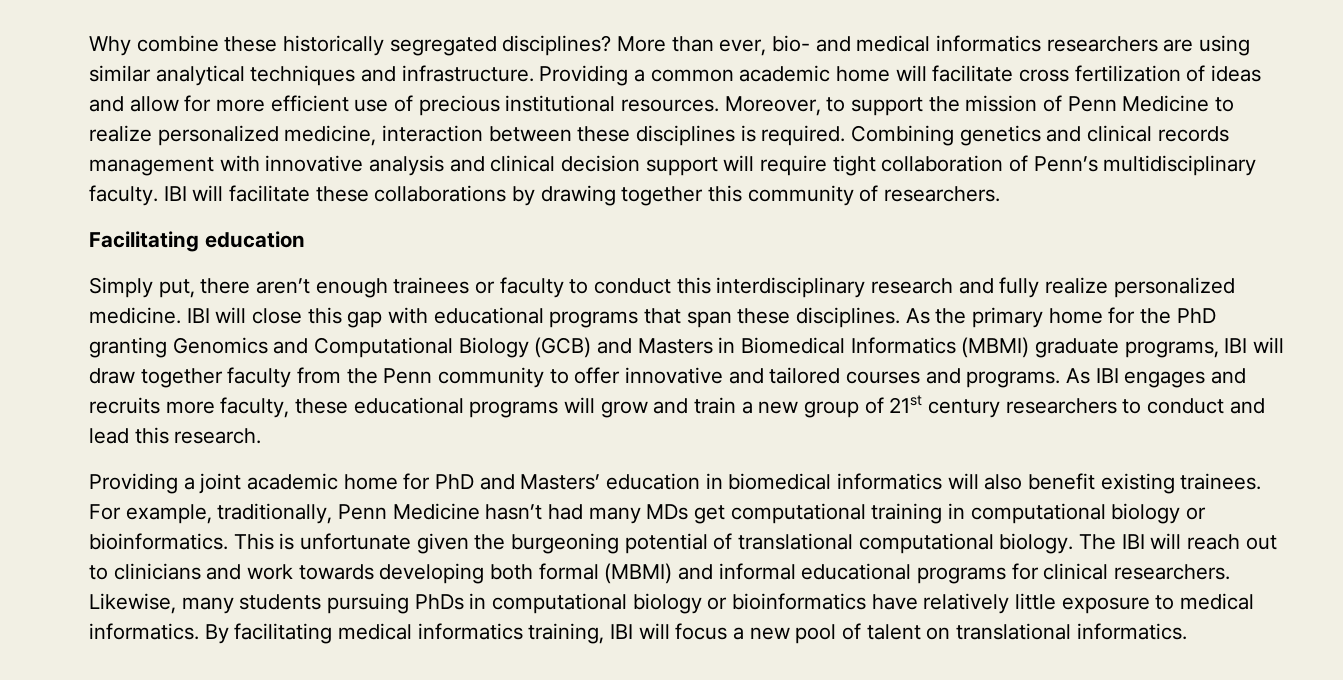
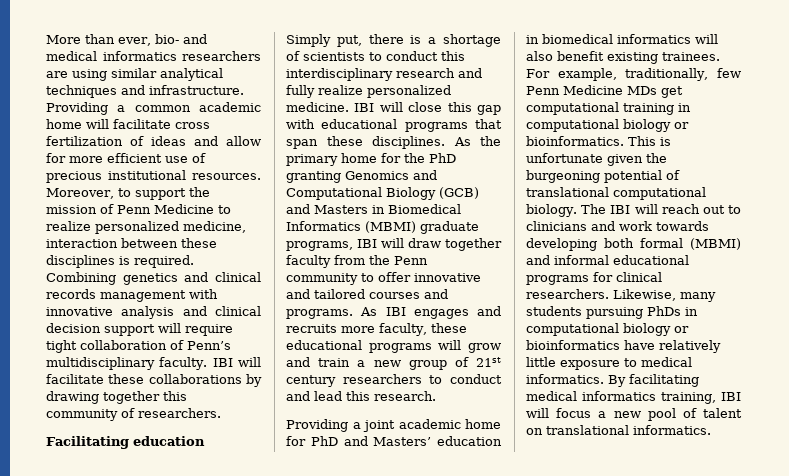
- Why combine these historically segregated disciplines?
- Simply put, there aren’t enough trainees or faculty to conduct this interdisciplinary research and fully realize personalized medicine.
+ Simply put, there is a shortage of scientists to conduct this interdisciplinary research and fully realize personalized medicine.
- For example, traditionally, Penn Medicine hasn’t had many MDs get computational training in computational biology or bioinformatics.
+ For example, traditionally, few Penn Medicine MDs get computational training in computational biology or bioinformatics.

